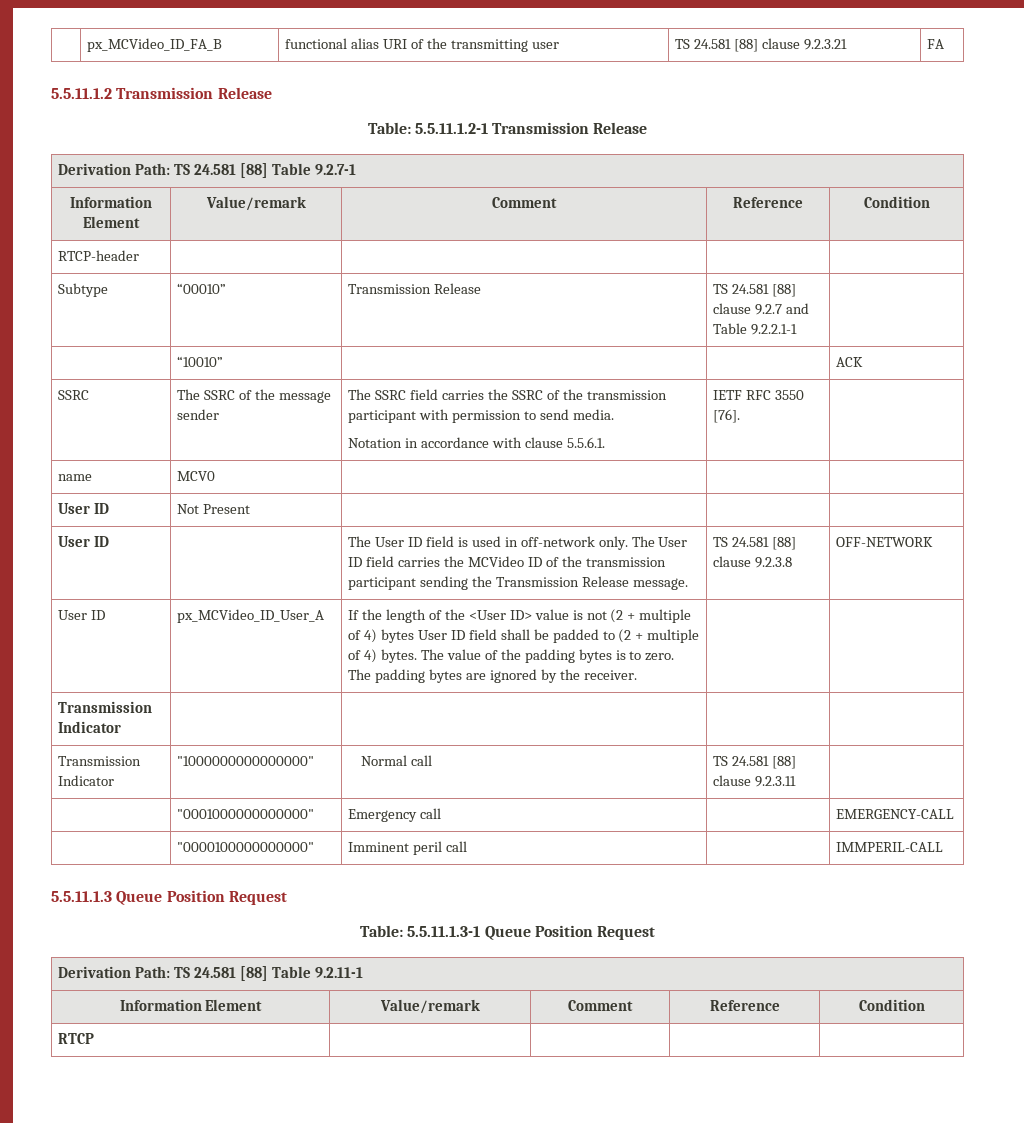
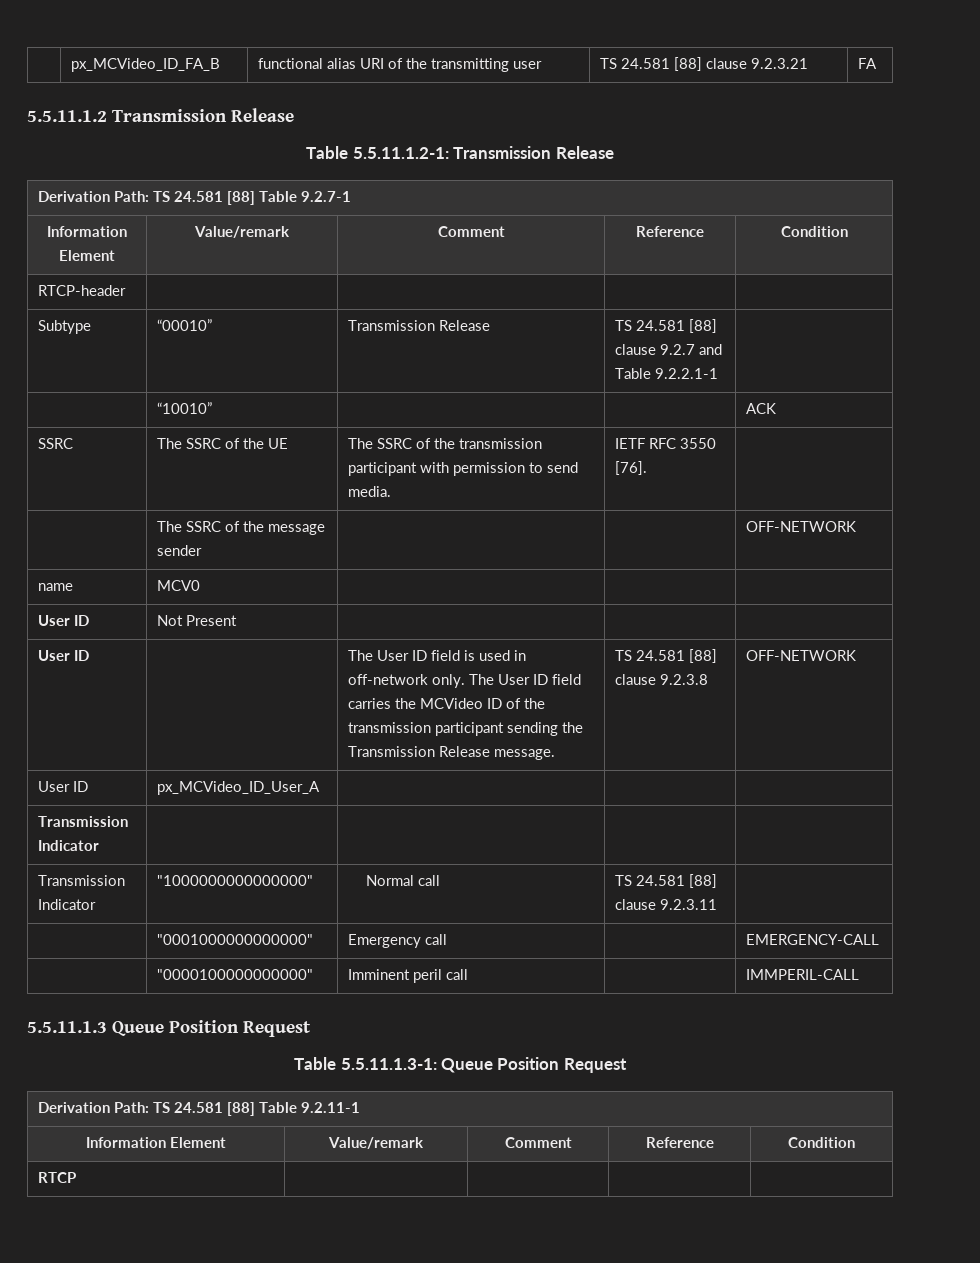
- Table: 5.5.11.1.2-1 Transmission Release
+ Table 5.5.11.1.2-1: Transmission Release
- SSRC | The SSRC of the message sender | The SSRC field carries the SSRC of the transmission participant with permission to send media.
- Notation in accordance with clause 5.5.6.1. | IETF RFC 3550 [76]. |
+ SSRC | The SSRC of the UE | The SSRC of the transmission participant with permission to send media. | IETF RFC 3550 [76]. |
+ | The SSRC of the message sender | | | OFF-NETWORK
- If the length of the <User ID> value is not (2 + multiple of 4) bytes User ID field shall be padded to (2 + multiple of 4) bytes. The value of the padding bytes is to zero. The padding bytes are ignored by the receiver.
- Table: 5.5.11.1.3-1 Queue Position Request
+ Table 5.5.11.1.3-1: Queue Position Request

